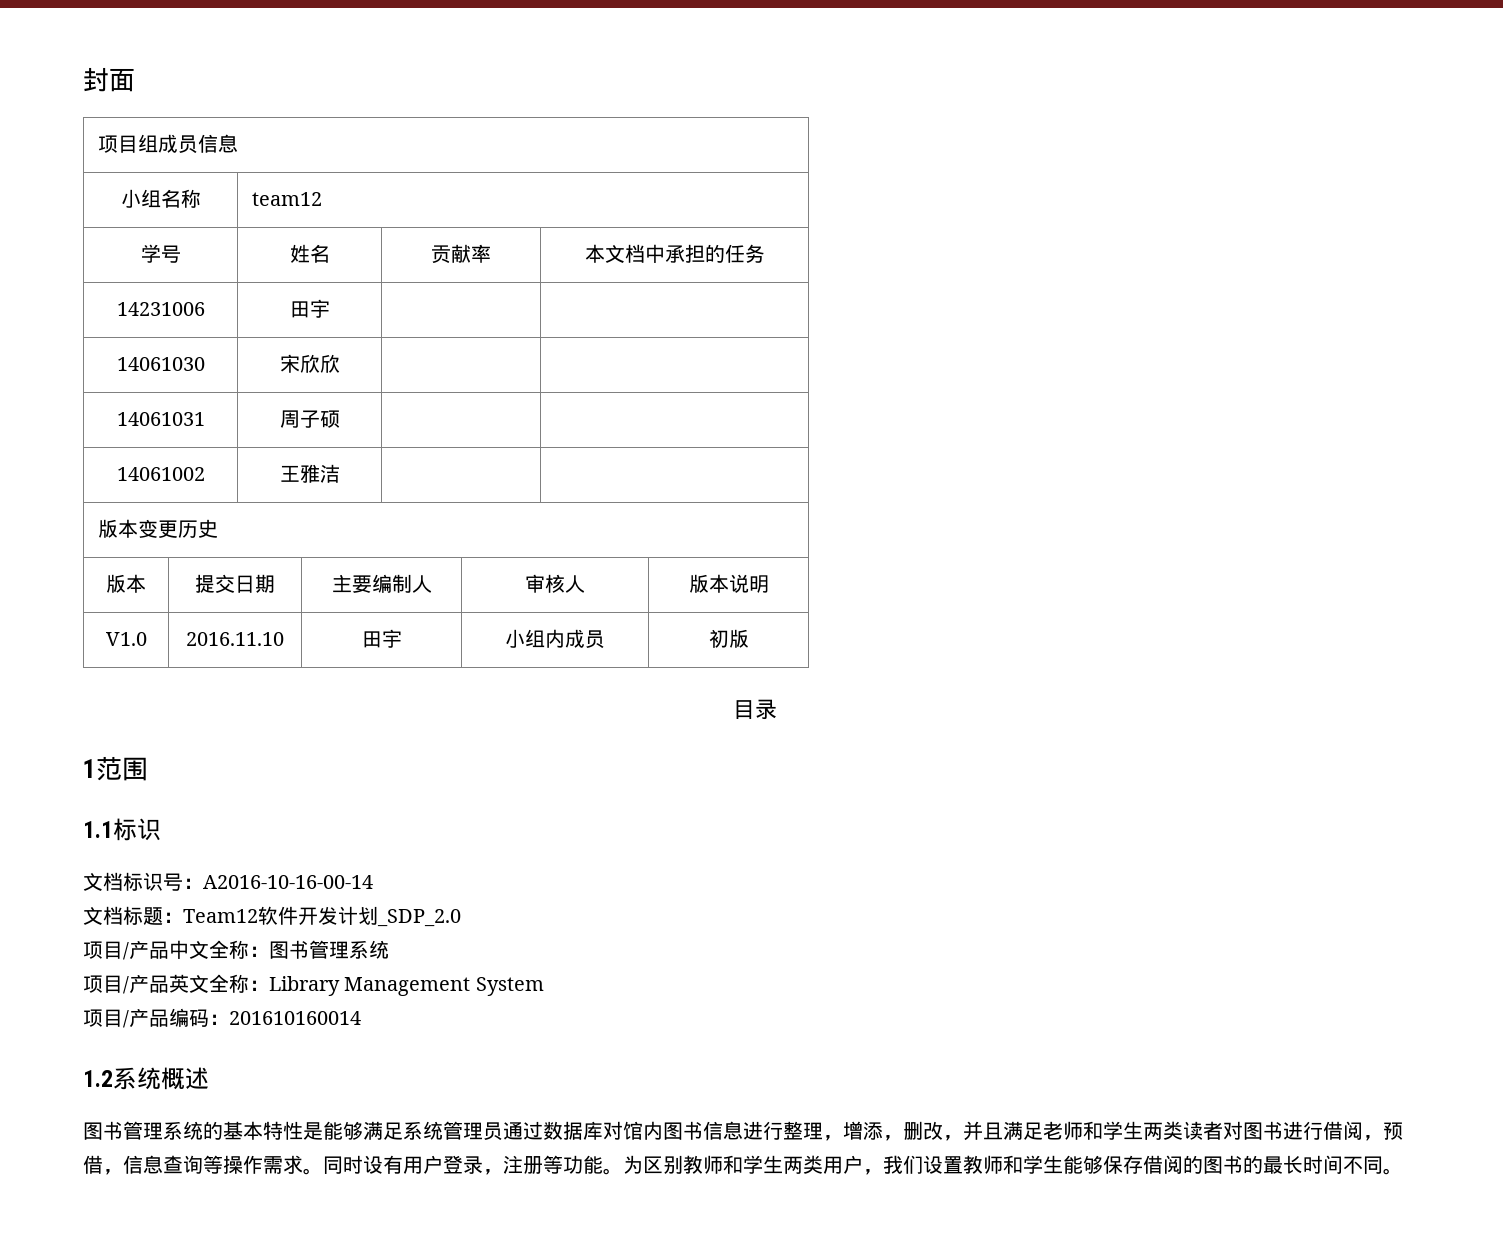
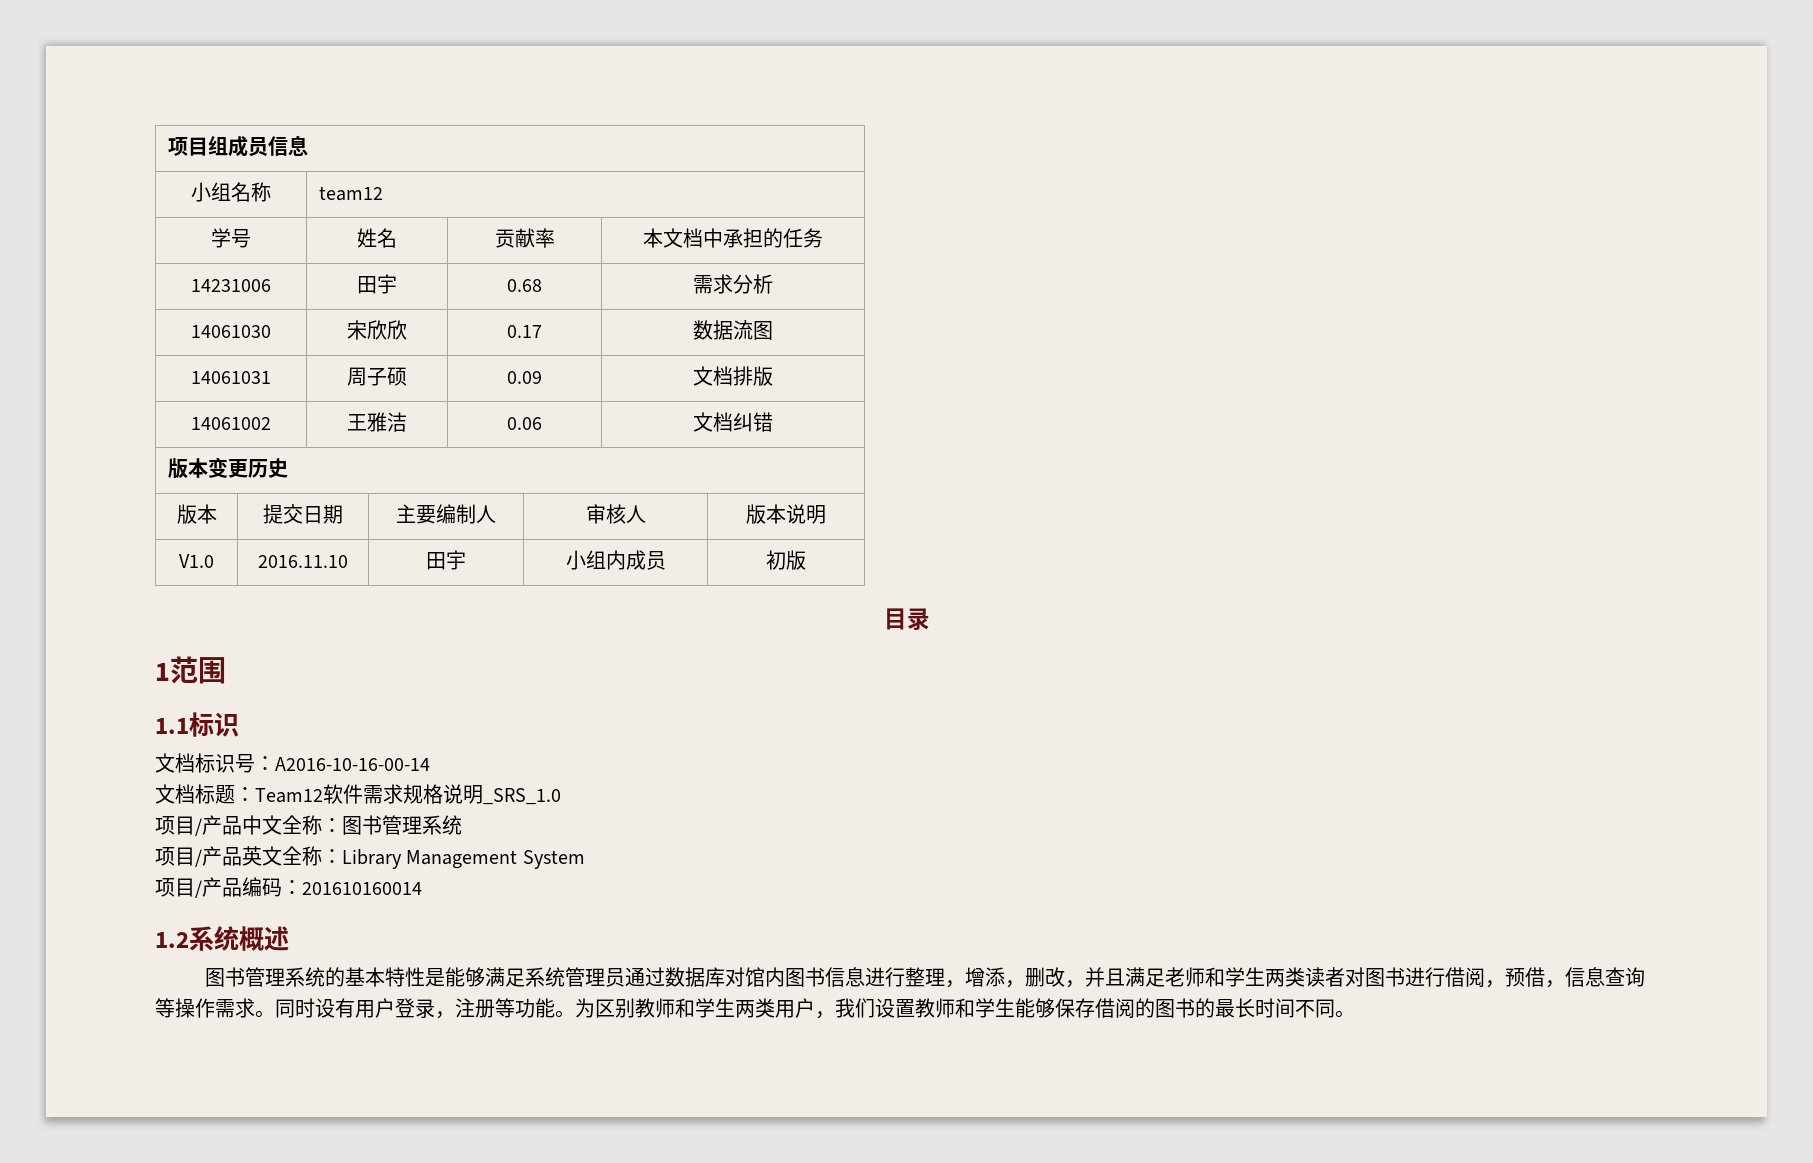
- 封面
- 14231006 | 田宇 | |
+ 14231006 | 田宇 | 0.68 | 需求分析
- 14061030 | 宋欣欣 | |
+ 14061030 | 宋欣欣 | 0.17 | 数据流图
- 14061031 | 周子硕 | |
+ 14061031 | 周子硕 | 0.09 | 文档排版
- 14061002 | 王雅洁 | |
+ 14061002 | 王雅洁 | 0.06 | 文档纠错
- 文档标题：Team12软件开发计划_SDP_2.0
+ 文档标题：Team12软件需求规格说明_SRS_1.0

